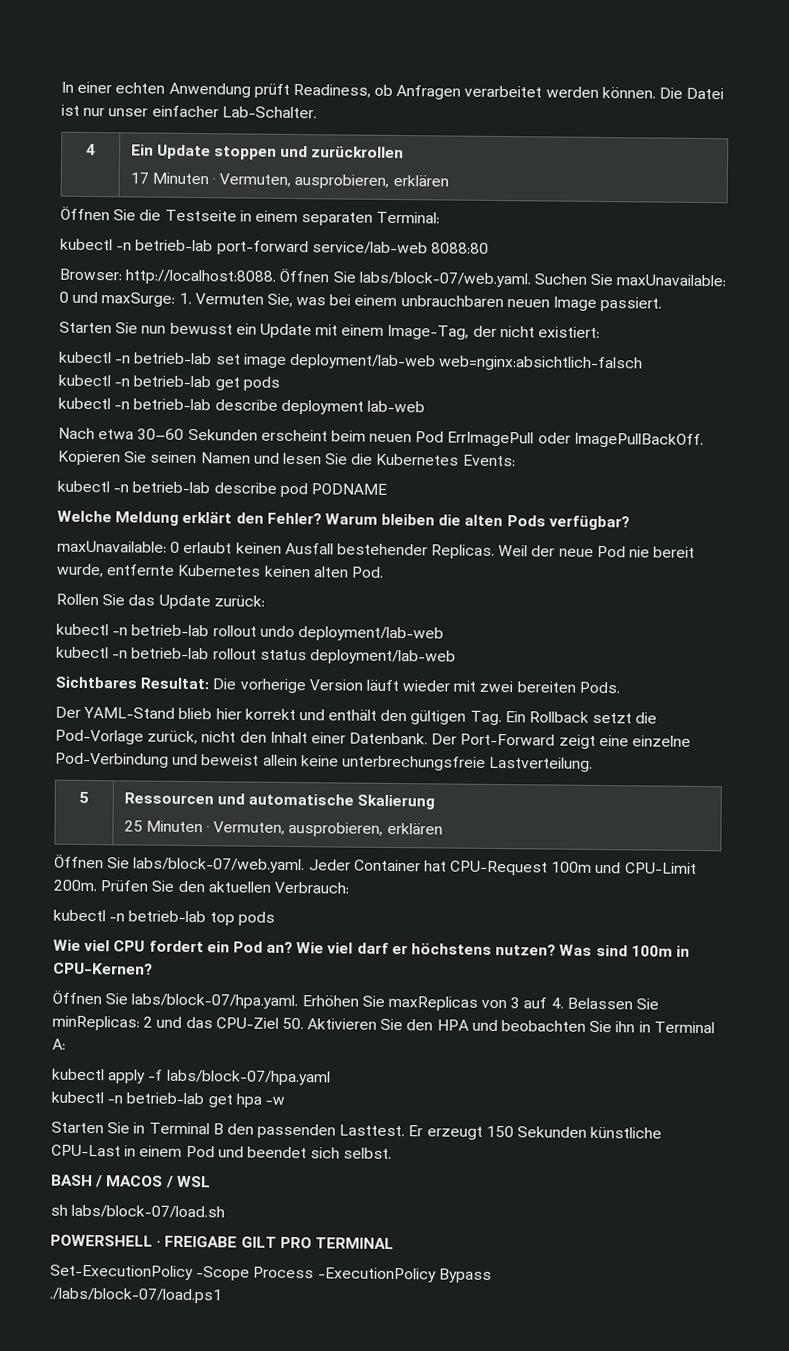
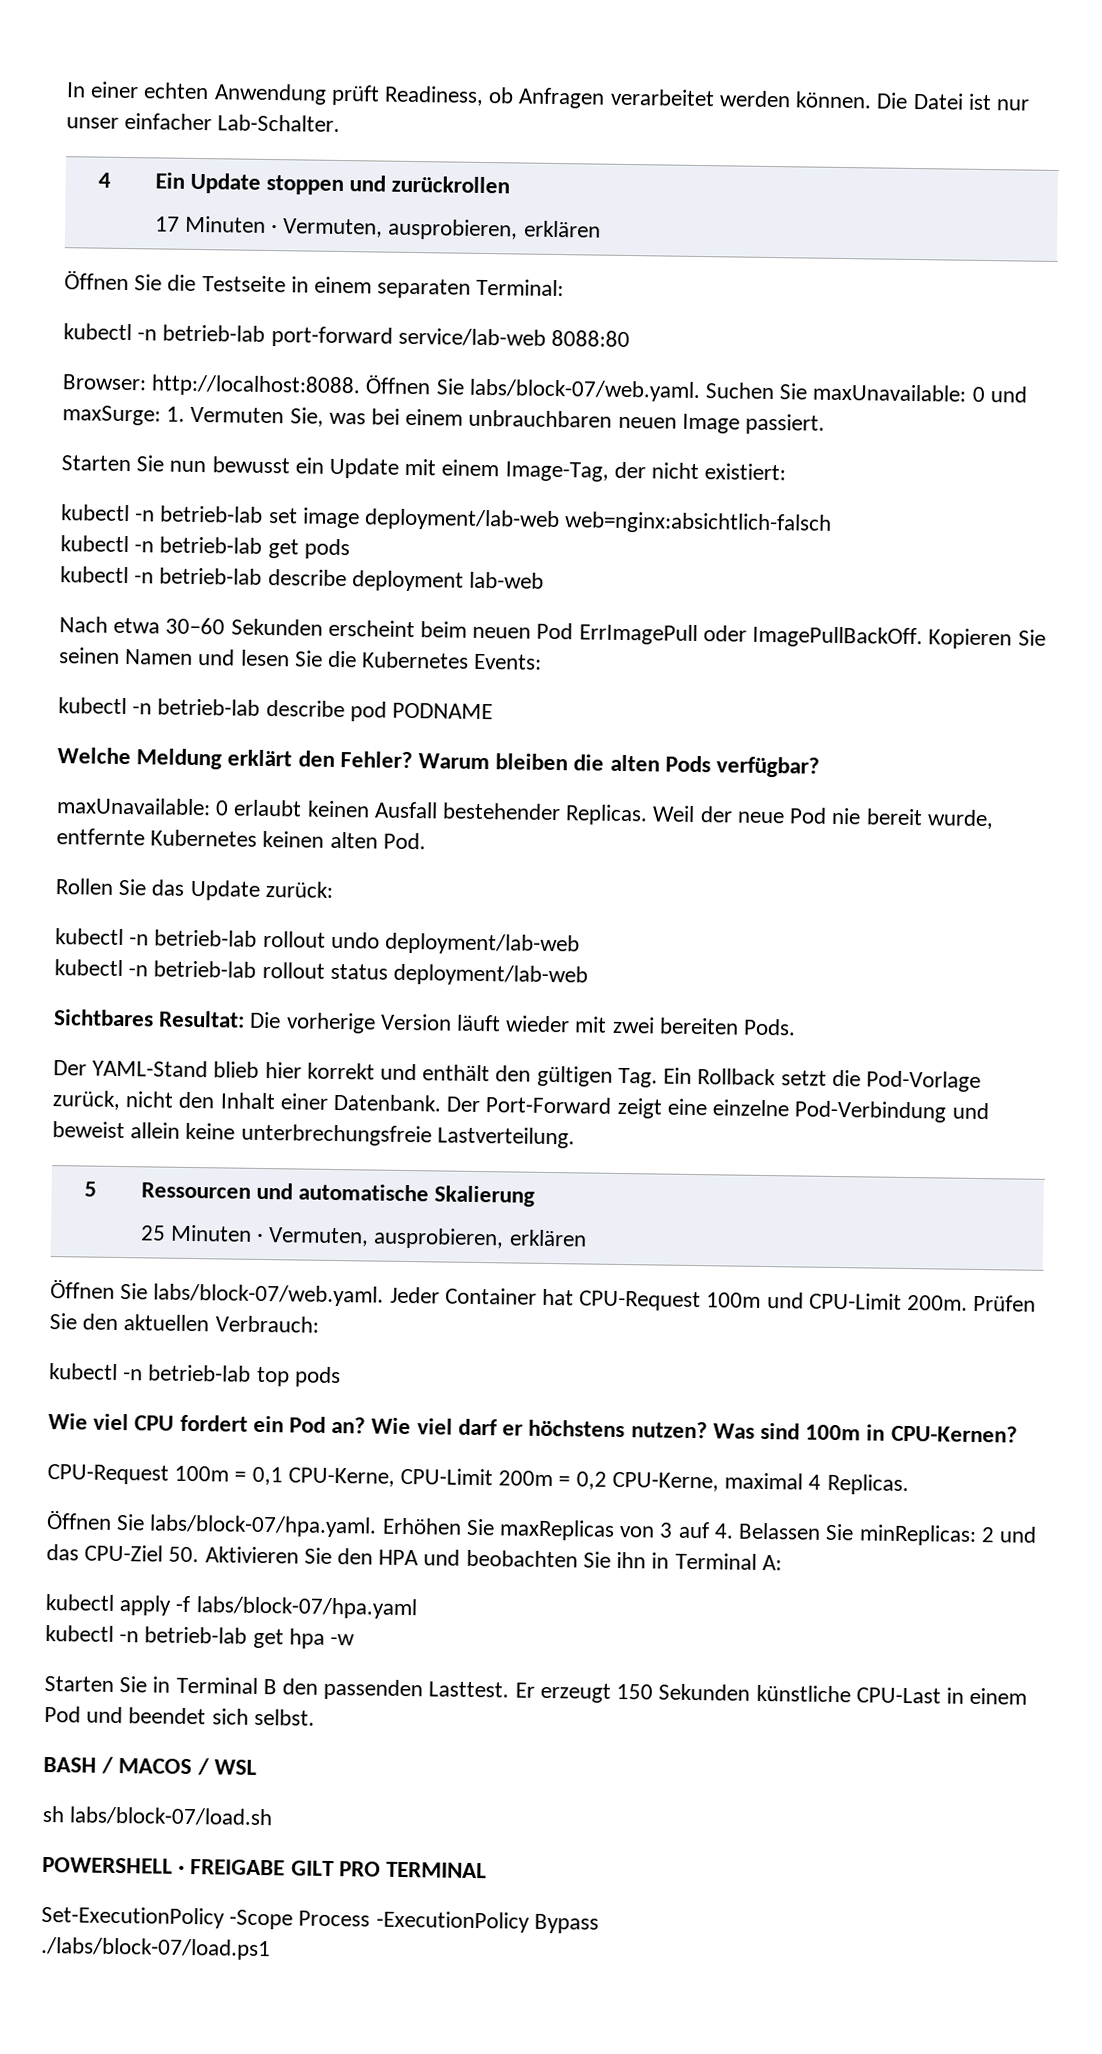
+ CPU-Request 100m = 0,1 CPU-Kerne, CPU-Limit 200m = 0,2 CPU-Kerne, maximal 4 Replicas.

